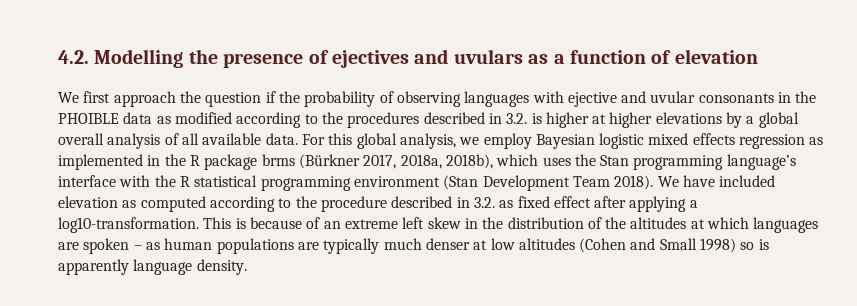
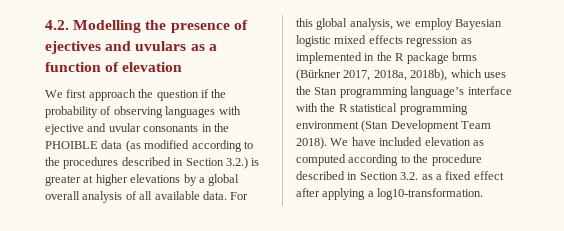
- We first approach the question if the probability of observing languages with ejective and uvular consonants in the PHOIBLE data as modified according to the procedures described in 3.2. is higher at higher elevations by a global overall analysis of all available data.
+ We first approach the question if the probability of observing languages with ejective and uvular consonants in the PHOIBLE data (as modified according to the procedures described in Section 3.2.) is greater at higher elevations by a global overall analysis of all available data.
- We have included elevation as computed according to the procedure described in 3.2. as fixed effect after applying a log10-transformation. This is because of an extreme left skew in the distribution of the altitudes at which languages are spoken – as human populations are typically much denser at low altitudes (Cohen and Small 1998) so is apparently language density.
+ We have included elevation as computed according to the procedure described in Section 3.2. as a fixed effect after applying a log10-transformation.

